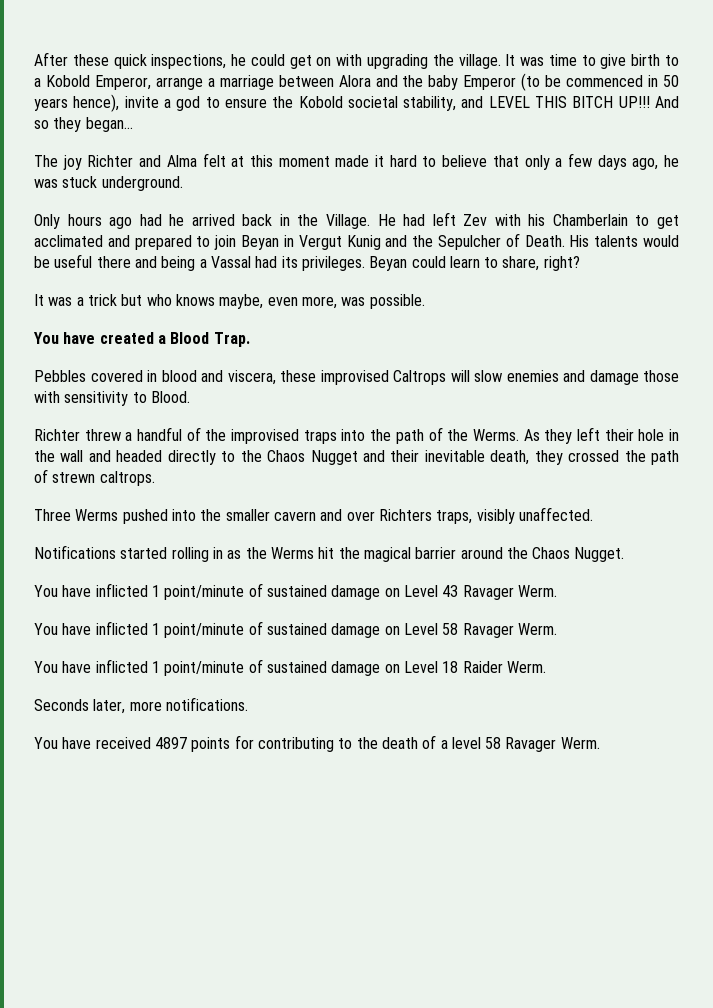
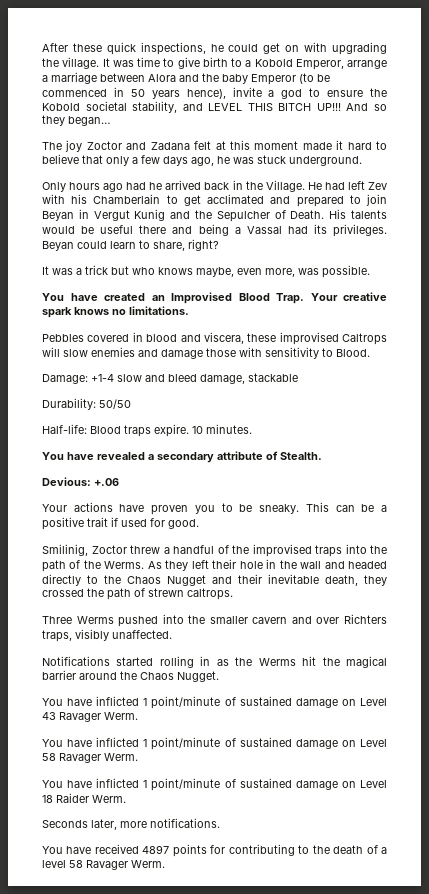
- The joy Richter and Alma felt at this moment made it hard to believe that only a few days ago, he was stuck underground.
+ The joy Zoctor and Zadana felt at this moment made it hard to believe that only a few days ago, he was stuck underground.
- You have created a Blood Trap.
+ You have created an Improvised Blood Trap. Your creative spark knows no limitations.
- Richter threw a handful of the improvised traps into the path of the Werms.
+ Damage: +1-4 slow and bleed damage, stackable
+ Durability: 50/50
+ Half-life: Blood traps expire. 10 minutes.
+ You have revealed a secondary attribute of Stealth.
+ Devious: +.06
+ Your actions have proven you to be sneaky. This can be a positive trait if used for good.
+ Smilinig, Zoctor threw a handful of the improvised traps into the path of the Werms.

